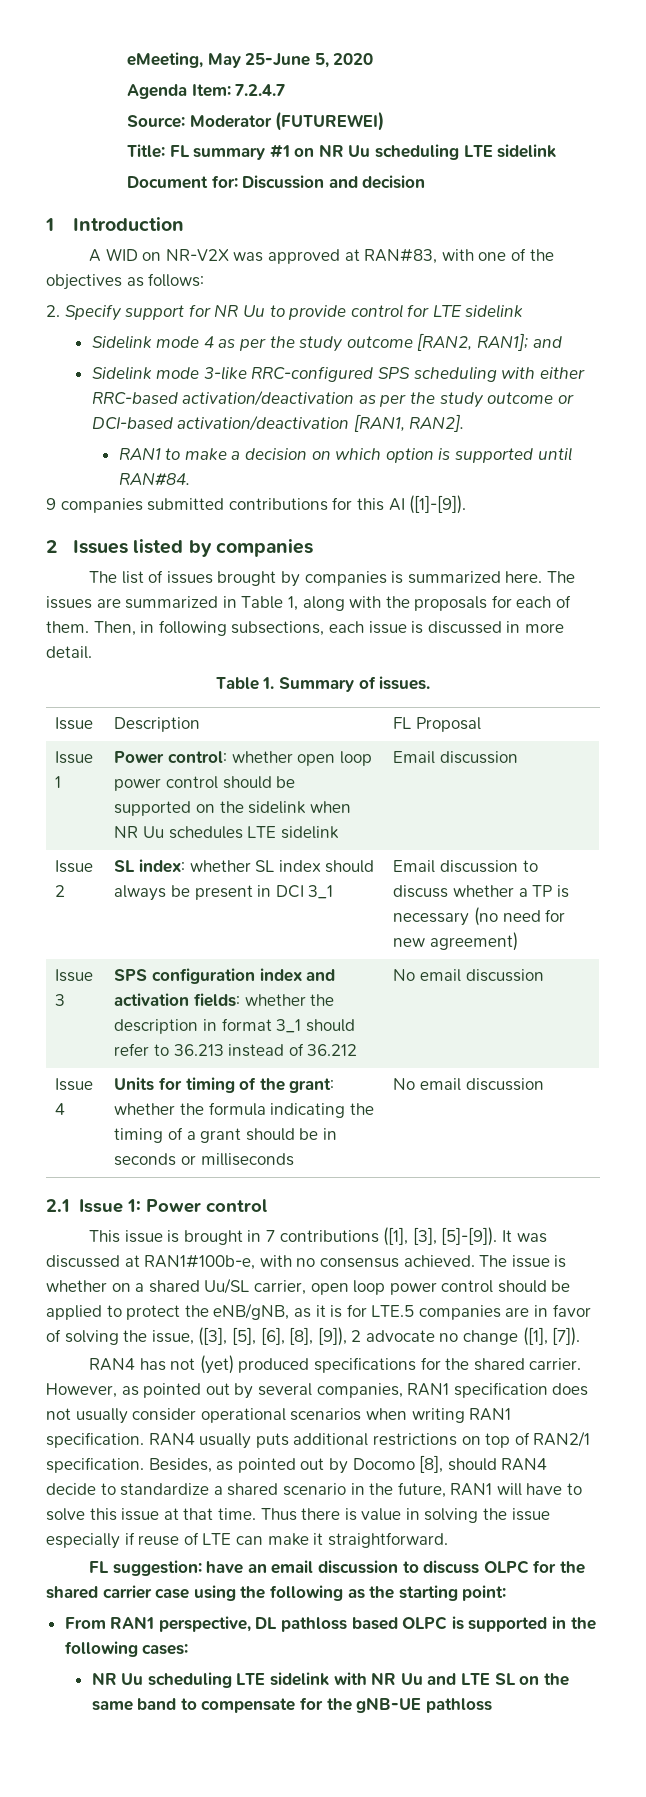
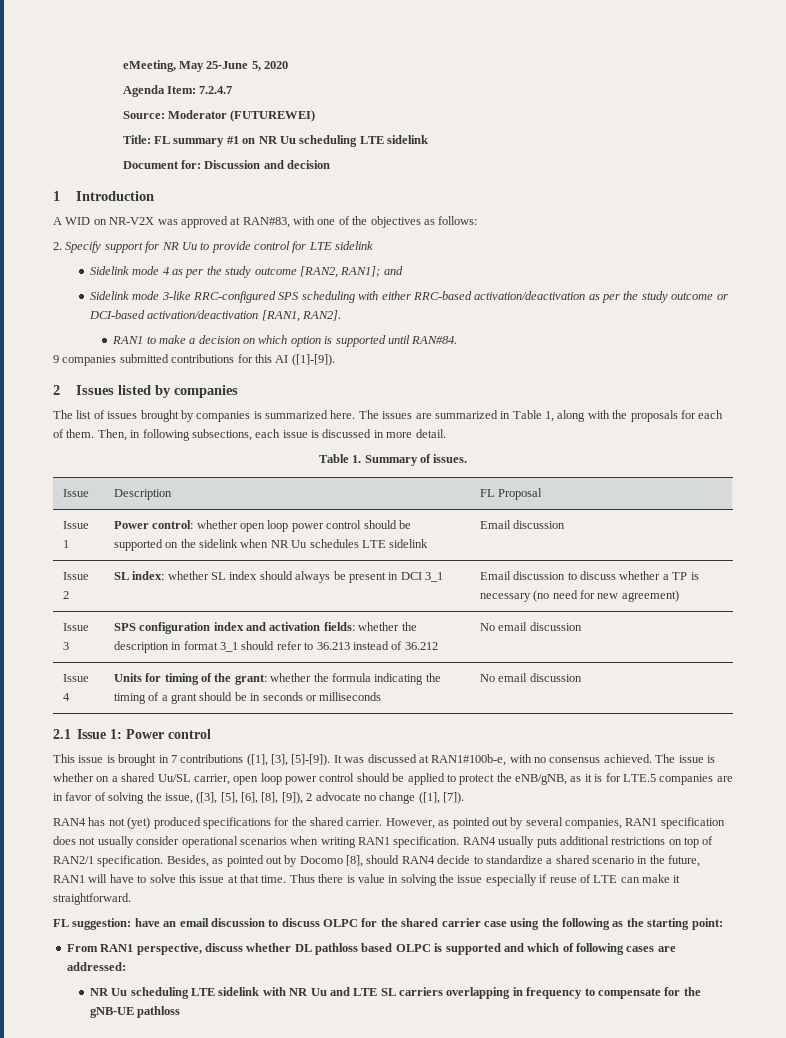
- From RAN1 perspective, DL pathloss based OLPC is supported in the following cases:
+ From RAN1 perspective, discuss whether DL pathloss based OLPC is supported and which of following cases are addressed:
- NR Uu scheduling LTE sidelink with NR Uu and LTE SL on the same band to compensate for the gNB-UE pathloss
+ NR Uu scheduling LTE sidelink with NR Uu and LTE SL carriers overlapping in frequency to compensate for the gNB-UE pathloss

